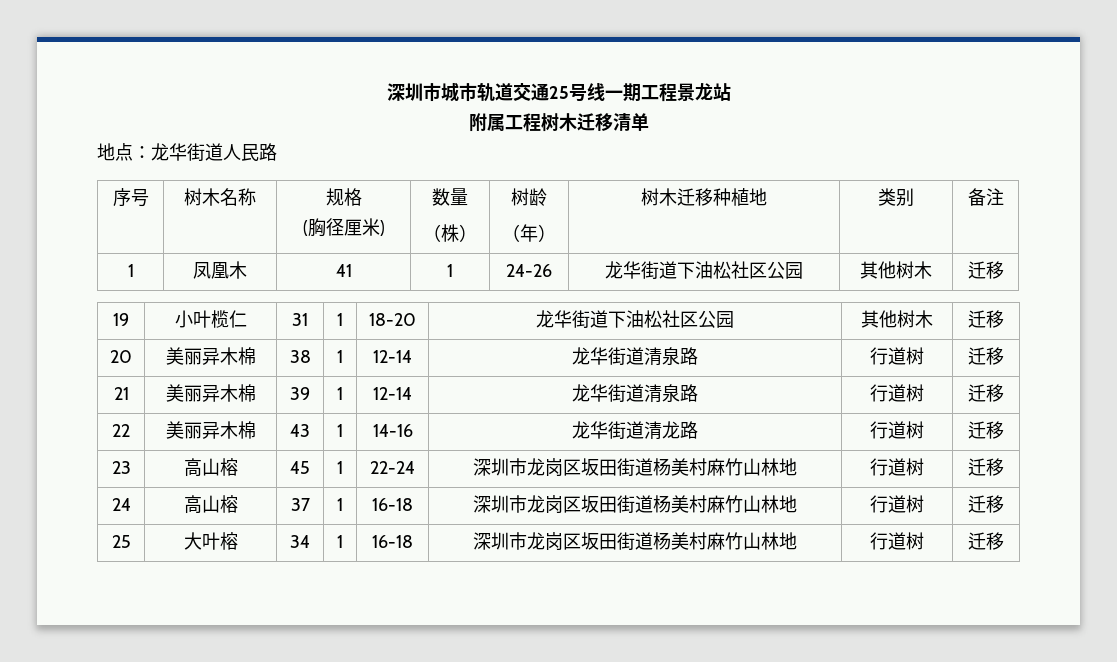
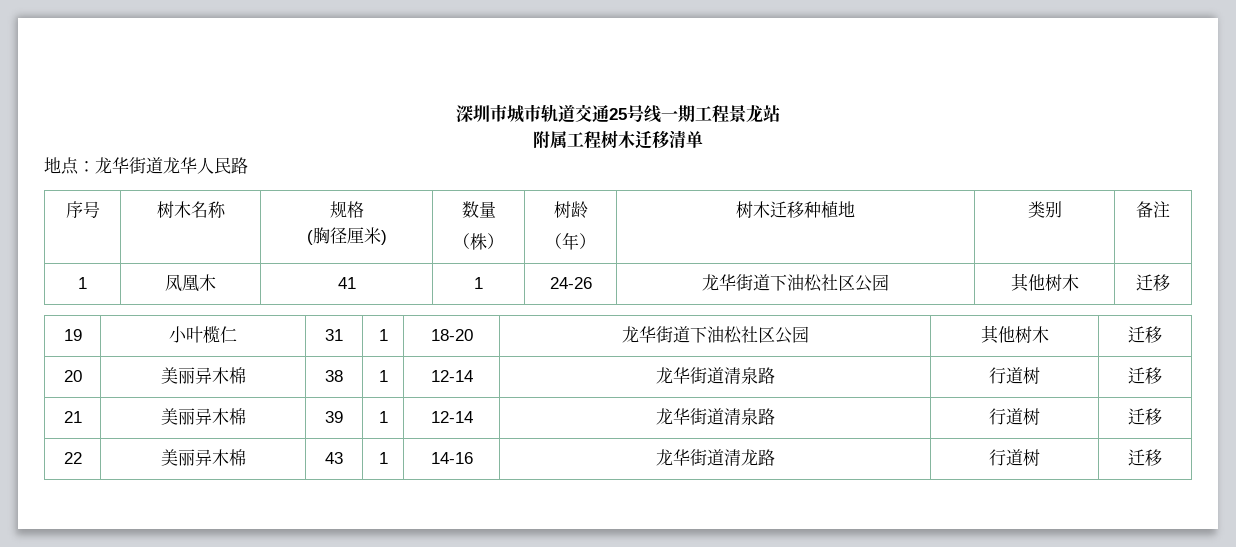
- 地点：龙华街道人民路
+ 地点：龙华街道龙华人民路
- 23 | 高山榕 | 45 | 1 | 22-24 | 深圳市龙岗区坂田街道杨美村麻竹山林地 | 行道树 | 迁移
- 24 | 高山榕 | 37 | 1 | 16-18 | 深圳市龙岗区坂田街道杨美村麻竹山林地 | 行道树 | 迁移
- 25 | 大叶榕 | 34 | 1 | 16-18 | 深圳市龙岗区坂田街道杨美村麻竹山林地 | 行道树 | 迁移

